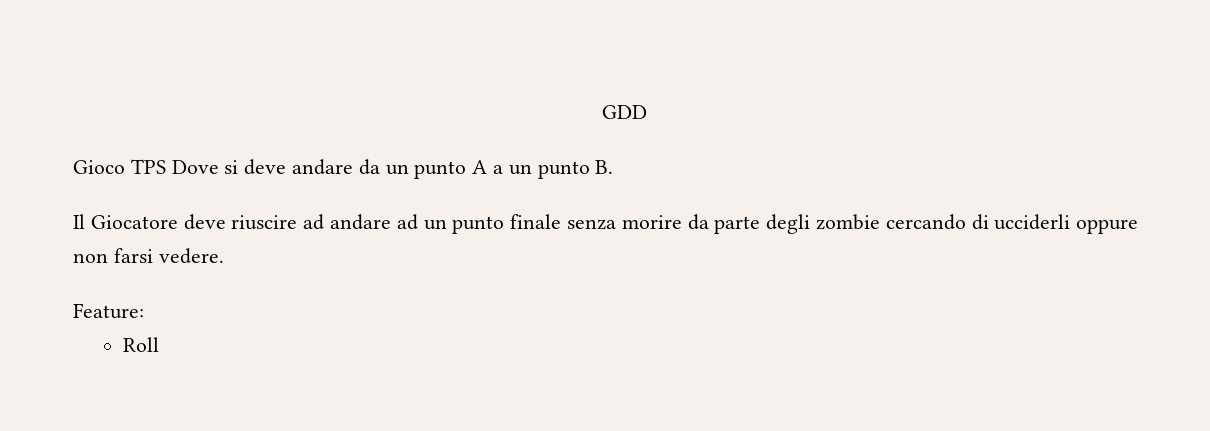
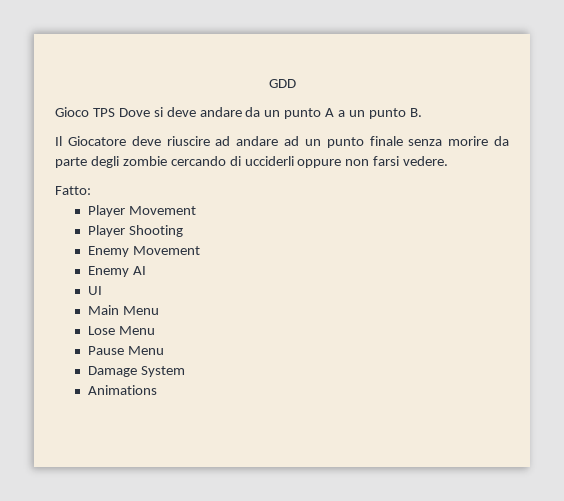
- Feature:
- Roll
+ Fatto:
+ Player Movement
+ Player Shooting
+ Enemy Movement
+ Enemy AI
+ UI
+ Main Menu
+ Lose Menu
+ Pause Menu
+ Damage System
+ Animations

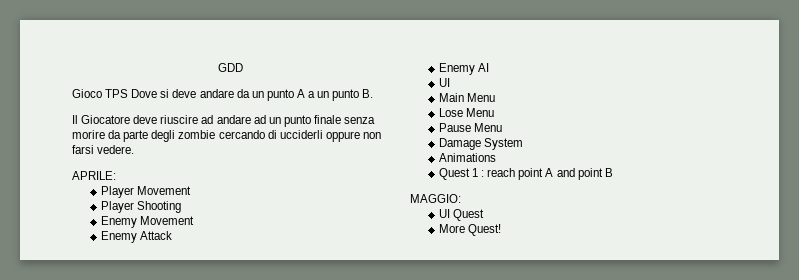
- Fatto:
+ APRILE:
+ Enemy Attack
+ Quest 1 : reach point A and point B
+ MAGGIO:
+ UI Quest
+ More Quest!

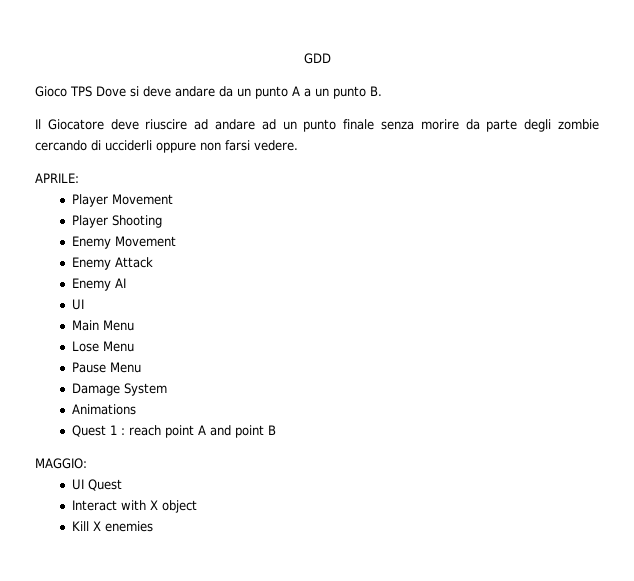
- More Quest!
+ Interact with X object
+ Kill X enemies

